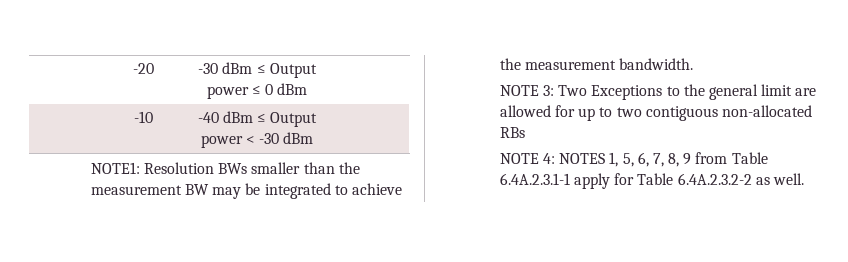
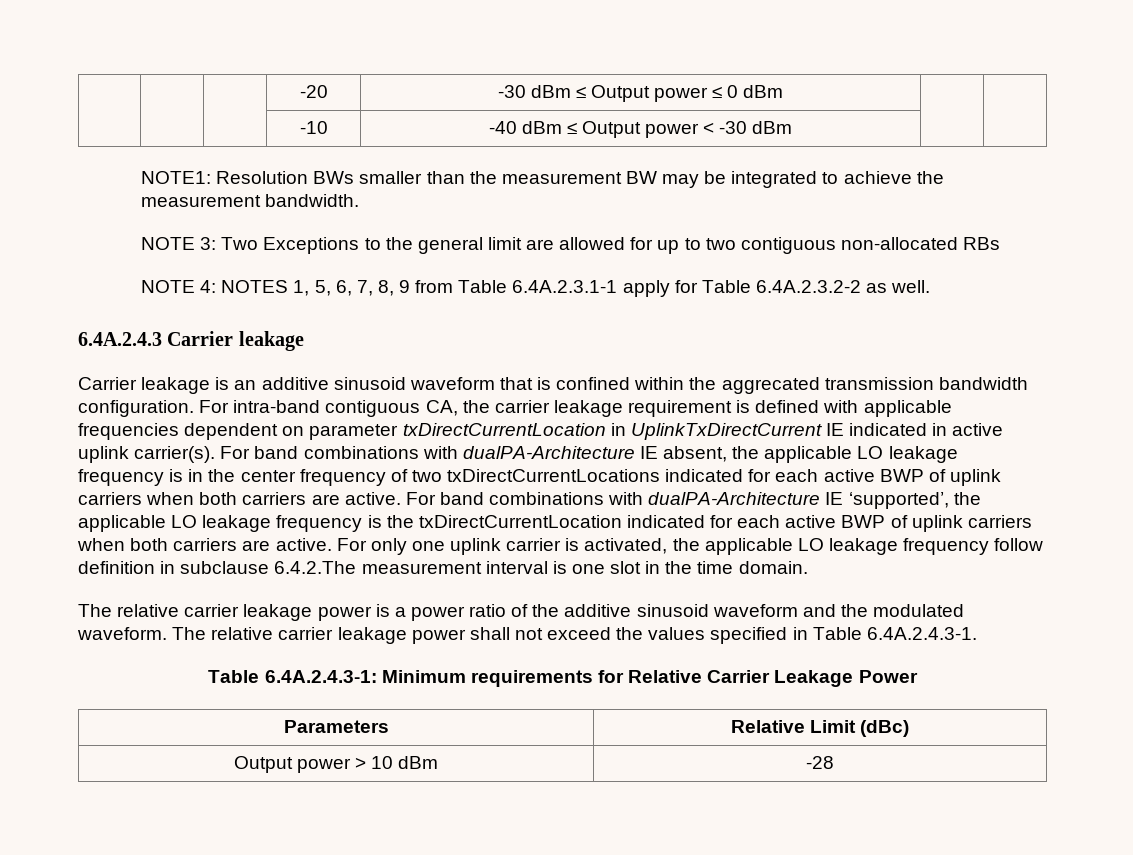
+ 6.4A.2.4.3 Carrier leakage
+ Carrier leakage is an additive sinusoid waveform that is confined within the aggrecated transmission bandwidth configuration. For intra-band contiguous CA, the carrier leakage requirement is defined with applicable frequencies dependent on parameter txDirectCurrentLocation in UplinkTxDirectCurrent IE indicated in active uplink carrier(s). For band combinations with dualPA-Architecture IE absent, the applicable LO leakage frequency is in the center frequency of two txDirectCurrentLocations indicated for each active BWP of uplink carriers when both carriers are active. For band combinations with dualPA-Architecture IE ‘supported’, the applicable LO leakage frequency is the txDirectCurrentLocation indicated for each active BWP of uplink carriers when both carriers are active. For only one uplink carrier is activated, the applicable LO leakage frequency follow definition in subclause 6.4.2.The measurement interval is one slot in the time domain.
+ The relative carrier leakage power is a power ratio of the additive sinusoid waveform and the modulated waveform. The relative carrier leakage power shall not exceed the values specified in Table 6.4A.2.4.3-1.
+ Table 6.4A.2.4.3-1: Minimum requirements for Relative Carrier Leakage Power
+ Parameters | Relative Limit (dBc)
+ Output power > 10 dBm | -28

